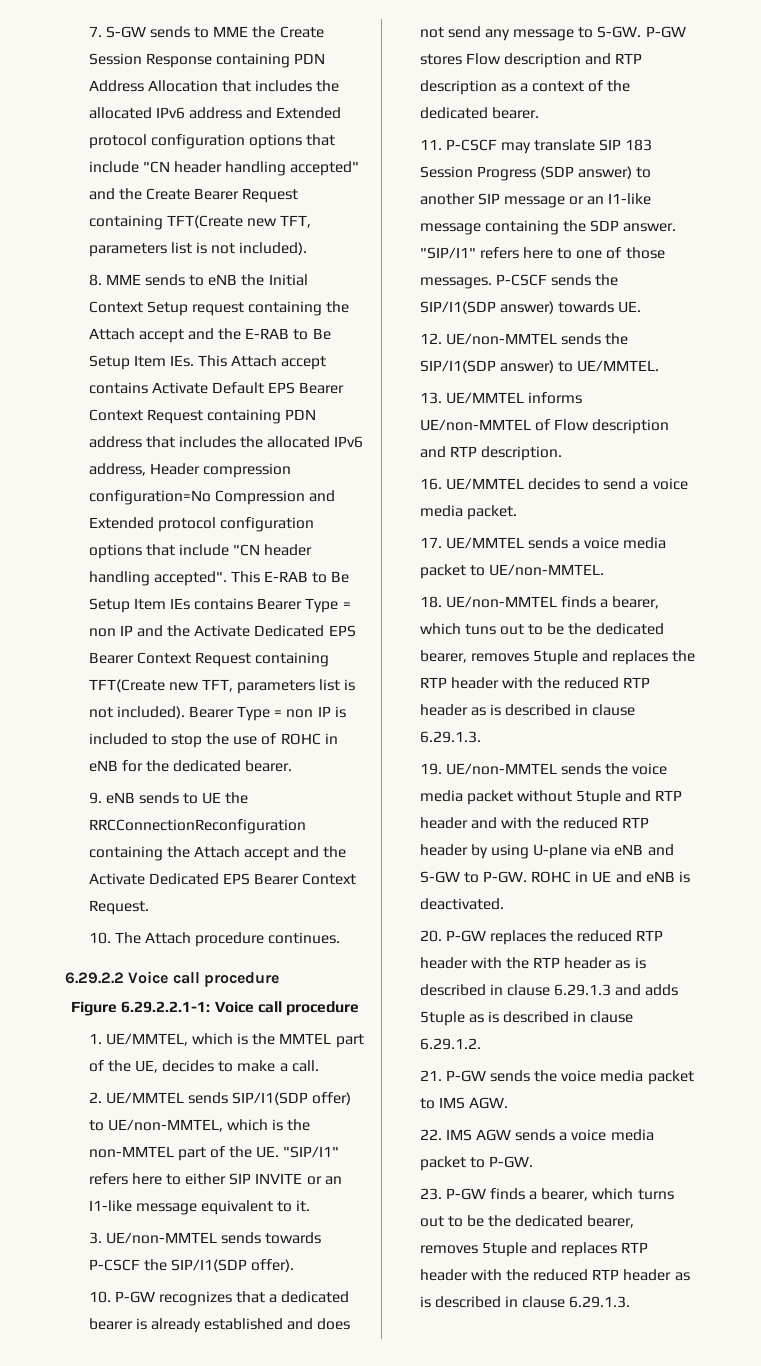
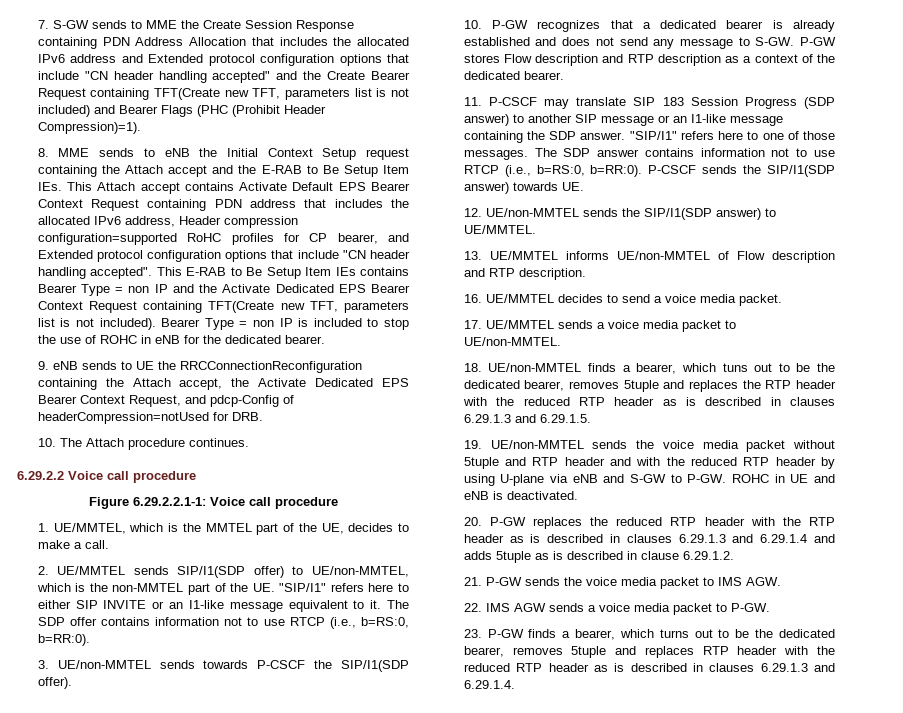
- 7. S-GW sends to MME the Create Session Response containing PDN Address Allocation that includes the allocated IPv6 address and Extended protocol configuration options that include "CN header handling accepted" and the Create Bearer Request containing TFT(Create new TFT, parameters list is not included).
+ 7. S-GW sends to MME the Create Session Response containing PDN Address Allocation that includes the allocated IPv6 address and Extended protocol configuration options that include "CN header handling accepted" and the Create Bearer Request containing TFT(Create new TFT, parameters list is not included) and Bearer Flags (PHC (Prohibit Header Compression)=1).
- 8. MME sends to eNB the Initial Context Setup request containing the Attach accept and the E-RAB to Be Setup Item IEs. This Attach accept contains Activate Default EPS Bearer Context Request containing PDN address that includes the allocated IPv6 address, Header compression configuration=No Compression and Extended protocol configuration options that include "CN header handling accepted".
+ 8. MME sends to eNB the Initial Context Setup request containing the Attach accept and the E-RAB to Be Setup Item IEs. This Attach accept contains Activate Default EPS Bearer Context Request containing PDN address that includes the allocated IPv6 address, Header compression configuration=supported RoHC profiles for CP bearer, and Extended protocol configuration options that include "CN header handling accepted".
- 9. eNB sends to UE the RRCConnectionReconfiguration containing the Attach accept and the Activate Dedicated EPS Bearer Context Request.
+ 9. eNB sends to UE the RRCConnectionReconfiguration containing the Attach accept, the Activate Dedicated EPS Bearer Context Request, and pdcp-Config of headerCompression=notUsed for DRB.
+ The SDP offer contains information not to use RTCP (i.e., b=RS:0, b=RR:0).
+ The SDP answer contains information not to use RTCP (i.e., b=RS:0, b=RR:0).
- 18. UE/non-MMTEL finds a bearer, which tuns out to be the dedicated bearer, removes 5tuple and replaces the RTP header with the reduced RTP header as is described in clause 6.29.1.3.
+ 18. UE/non-MMTEL finds a bearer, which tuns out to be the dedicated bearer, removes 5tuple and replaces the RTP header with the reduced RTP header as is described in clauses 6.29.1.3 and 6.29.1.5.
- 20. P-GW replaces the reduced RTP header with the RTP header as is described in clause 6.29.1.3 and adds 5tuple as is described in clause 6.29.1.2.
+ 20. P-GW replaces the reduced RTP header with the RTP header as is described in clauses 6.29.1.3 and 6.29.1.4 and adds 5tuple as is described in clause 6.29.1.2.
- 23. P-GW finds a bearer, which turns out to be the dedicated bearer, removes 5tuple and replaces RTP header with the reduced RTP header as is described in clause 6.29.1.3.
+ 23. P-GW finds a bearer, which turns out to be the dedicated bearer, removes 5tuple and replaces RTP header with the reduced RTP header as is described in clauses 6.29.1.3 and 6.29.1.4.

